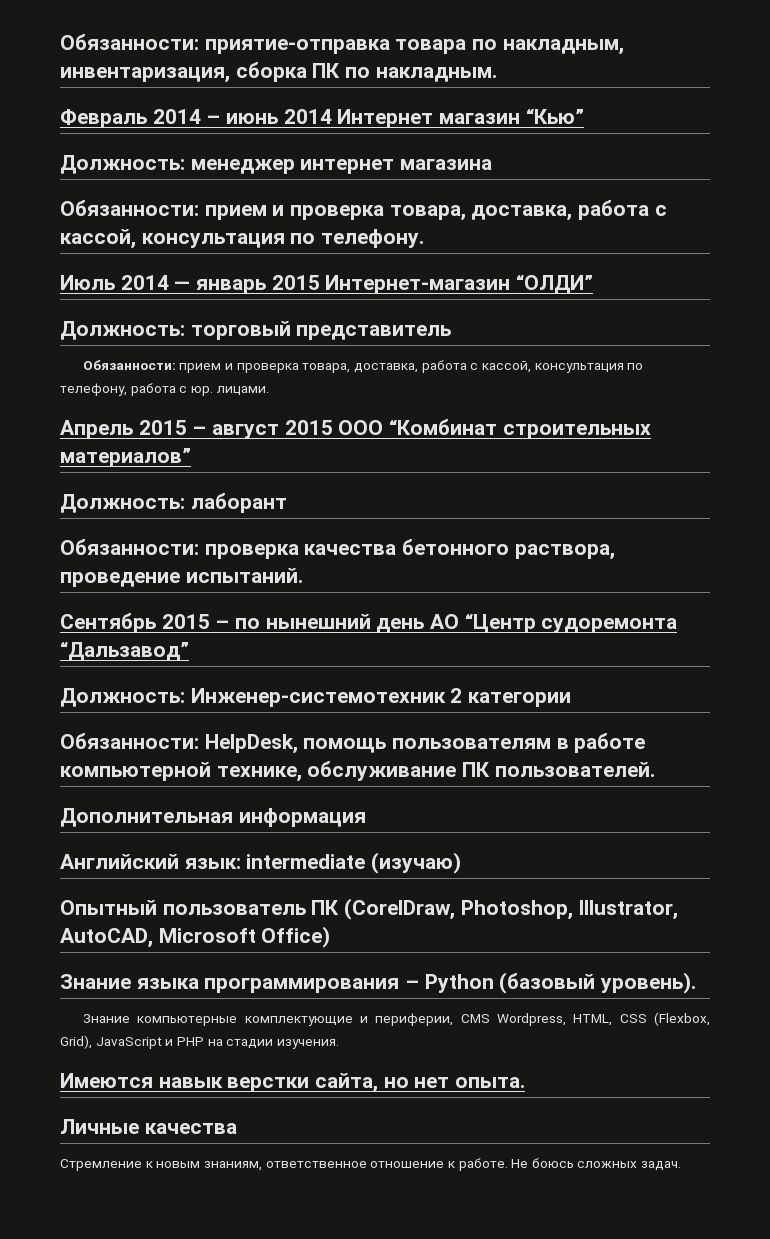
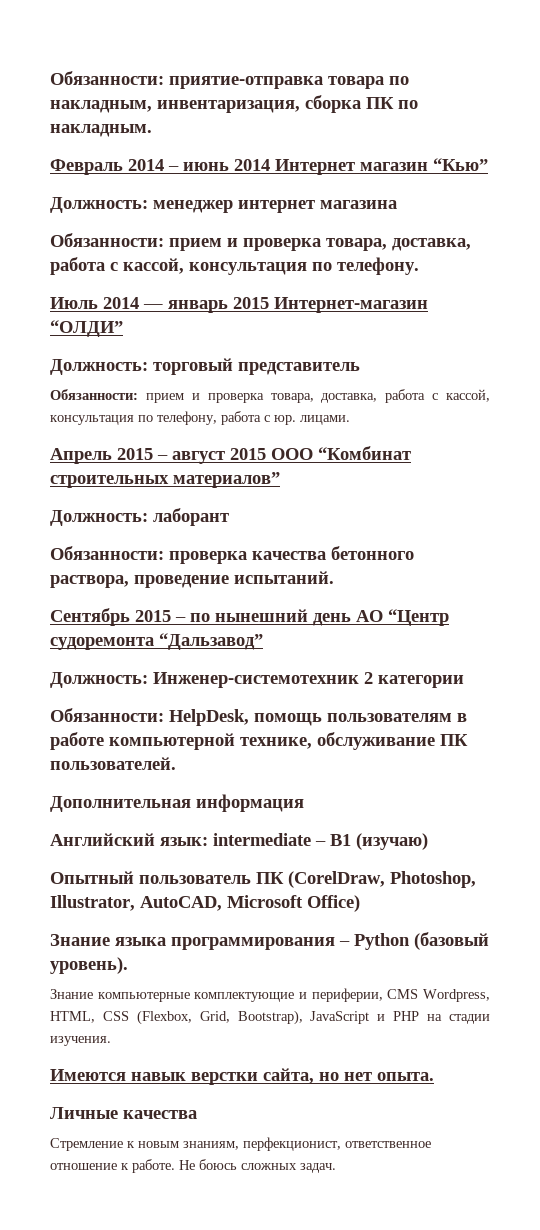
- Английский язык: intermediate (изучаю)
+ Английский язык: intermediate – B1 (изучаю)
- Знание компьютерные комплектующие и периферии, CMS Wordpress, HTML, CSS (Flexbox, Grid), JavaScript и PHP на стадии изучения.
+ Знание компьютерные комплектующие и периферии, CMS Wordpress, HTML, CSS (Flexbox, Grid, Bootstrap), JavaScript и PHP на стадии изучения.
- Стремление к новым знаниям, ответственное отношение к работе.
+ Стремление к новым знаниям, перфекционист, ответственное отношение к работе.

